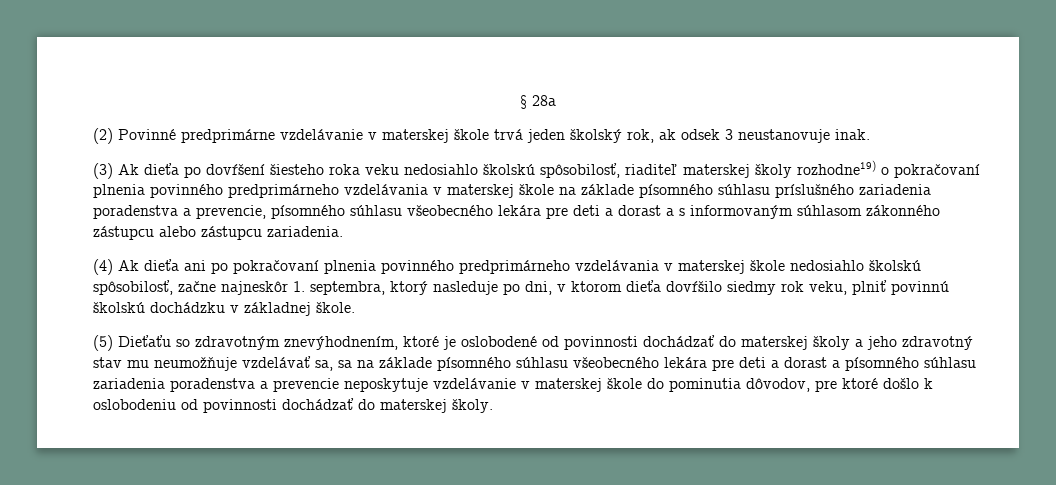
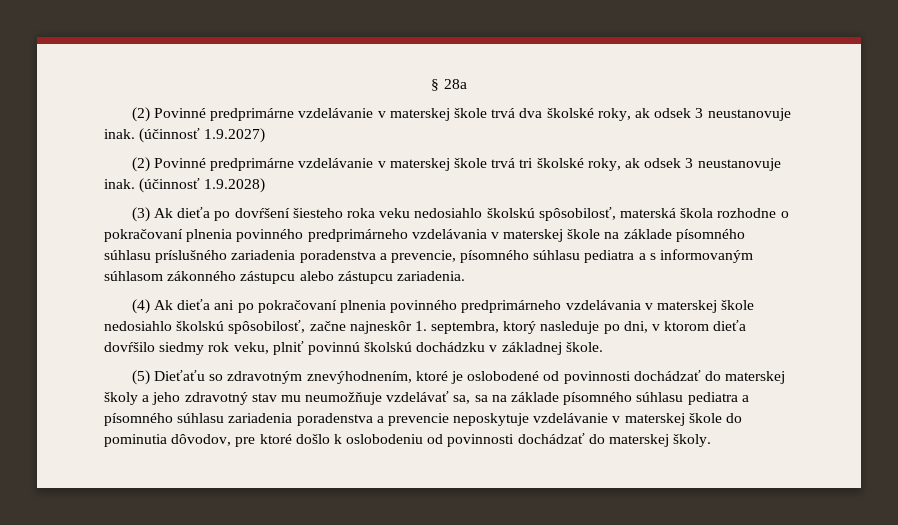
- (2) Povinné predprimárne vzdelávanie v materskej škole trvá jeden školský rok, ak odsek 3 neustanovuje inak.
+ (2) Povinné predprimárne vzdelávanie v materskej škole trvá dva školské roky, ak odsek 3 neustanovuje inak. (účinnosť 1.9.2027)
+ (2) Povinné predprimárne vzdelávanie v materskej škole trvá tri školské roky, ak odsek 3 neustanovuje inak. (účinnosť 1.9.2028)
- (3) Ak dieťa po dovŕšení šiesteho roka veku nedosiahlo školskú spôsobilosť, riaditeľ materskej školy rozhodne19) o pokračovaní plnenia povinného predprimárneho vzdelávania v materskej škole na základe písomného súhlasu príslušného zariadenia poradenstva a prevencie, písomného súhlasu všeobecného lekára pre deti a dorast a s informovaným súhlasom zákonného zástupcu alebo zástupcu zariadenia.
+ (3) Ak dieťa po dovŕšení šiesteho roka veku nedosiahlo školskú spôsobilosť, materská škola rozhodne o pokračovaní plnenia povinného predprimárneho vzdelávania v materskej škole na základe písomného súhlasu príslušného zariadenia poradenstva a prevencie, písomného súhlasu pediatra a s informovaným súhlasom zákonného zástupcu alebo zástupcu zariadenia.
- (5) Dieťaťu so zdravotným znevýhodnením, ktoré je oslobodené od povinnosti dochádzať do materskej školy a jeho zdravotný stav mu neumožňuje vzdelávať sa, sa na základe písomného súhlasu všeobecného lekára pre deti a dorast a písomného súhlasu zariadenia poradenstva a prevencie neposkytuje vzdelávanie v materskej škole do pominutia dôvodov, pre ktoré došlo k oslobodeniu od povinnosti dochádzať do materskej školy.
+ (5) Dieťaťu so zdravotným znevýhodnením, ktoré je oslobodené od povinnosti dochádzať do materskej školy a jeho zdravotný stav mu neumožňuje vzdelávať sa, sa na základe písomného súhlasu pediatra a písomného súhlasu zariadenia poradenstva a prevencie neposkytuje vzdelávanie v materskej škole do pominutia dôvodov, pre ktoré došlo k oslobodeniu od povinnosti dochádzať do materskej školy.

